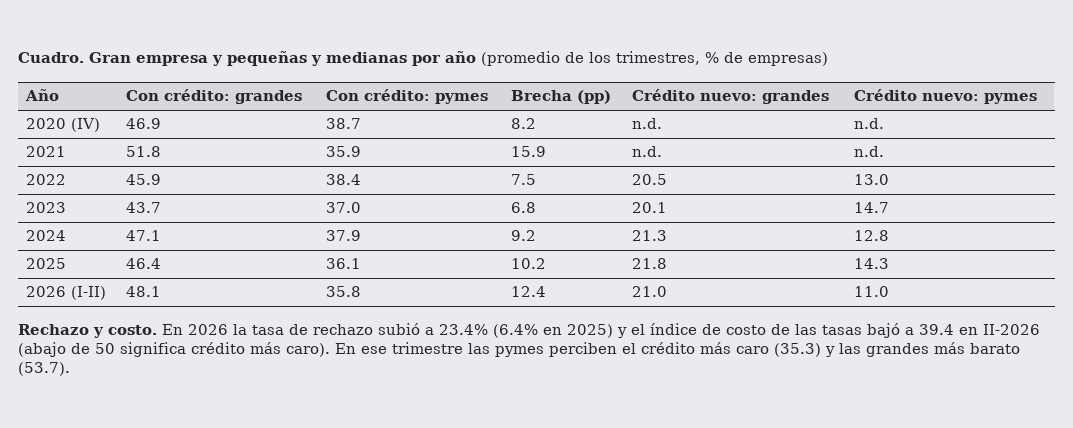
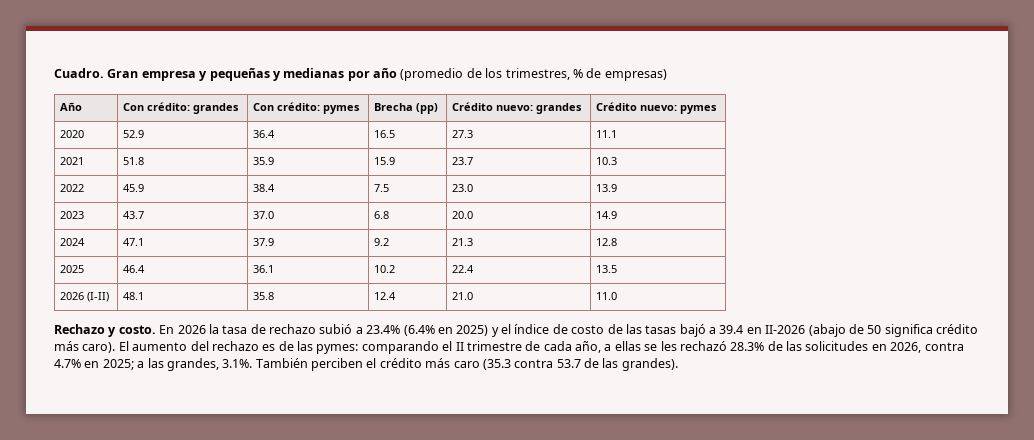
- 2020 (IV) | 46.9 | 38.7 | 8.2 | n.d. | n.d.
+ 2020 | 52.9 | 36.4 | 16.5 | 27.3 | 11.1
- 2021 | 51.8 | 35.9 | 15.9 | n.d. | n.d.
+ 2021 | 51.8 | 35.9 | 15.9 | 23.7 | 10.3
- 2022 | 45.9 | 38.4 | 7.5 | 20.5 | 13.0
+ 2022 | 45.9 | 38.4 | 7.5 | 23.0 | 13.9
- 2023 | 43.7 | 37.0 | 6.8 | 20.1 | 14.7
+ 2023 | 43.7 | 37.0 | 6.8 | 20.0 | 14.9
- 2025 | 46.4 | 36.1 | 10.2 | 21.8 | 14.3
+ 2025 | 46.4 | 36.1 | 10.2 | 22.4 | 13.5
- En ese trimestre las pymes perciben el crédito más caro (35.3) y las grandes más barato (53.7).
+ El aumento del rechazo es de las pymes: comparando el II trimestre de cada año, a ellas se les rechazó 28.3% de las solicitudes en 2026, contra 4.7% en 2025; a las grandes, 3.1%. También perciben el crédito más caro (35.3 contra 53.7 de las grandes).

